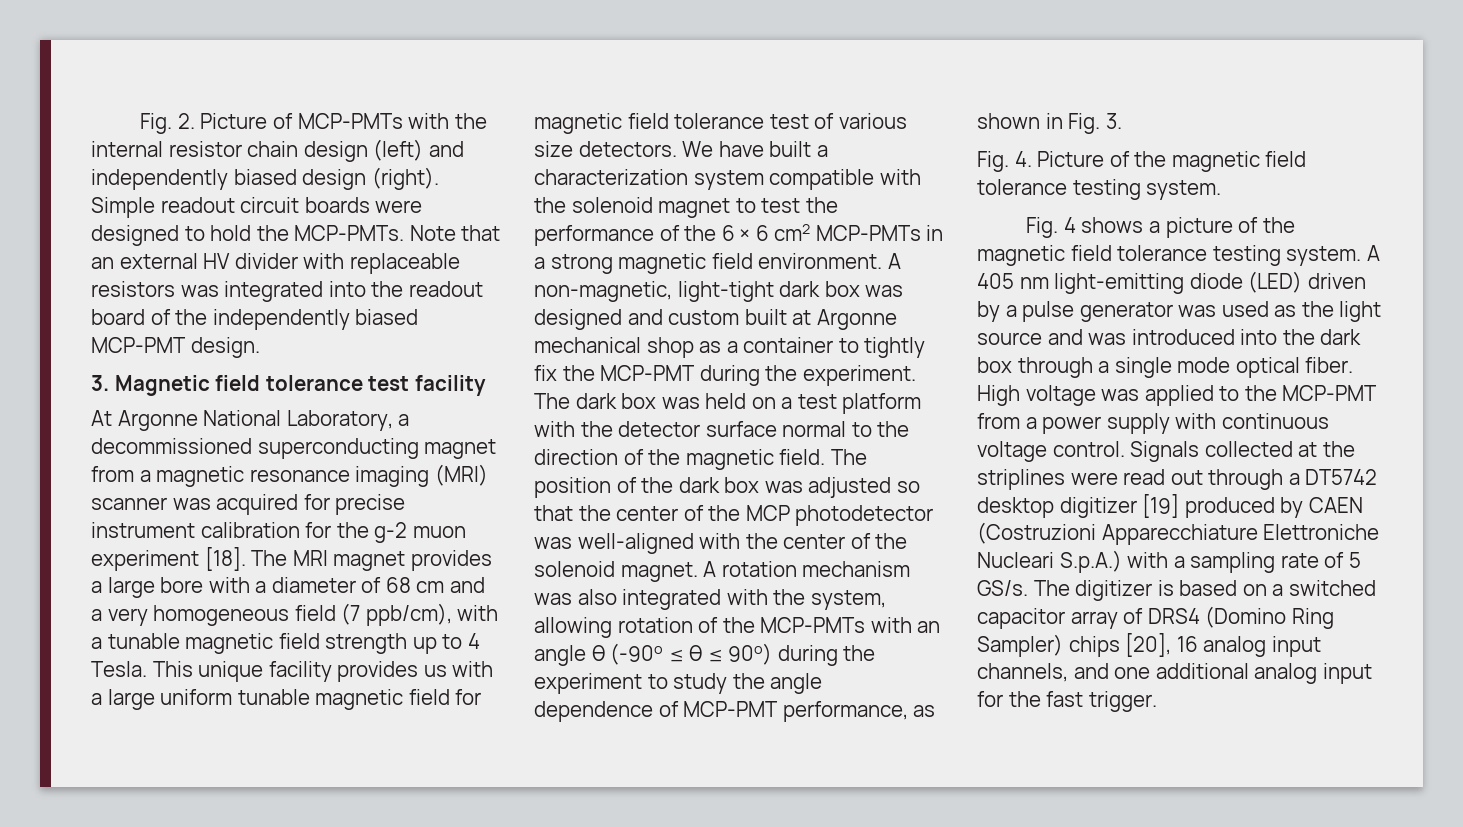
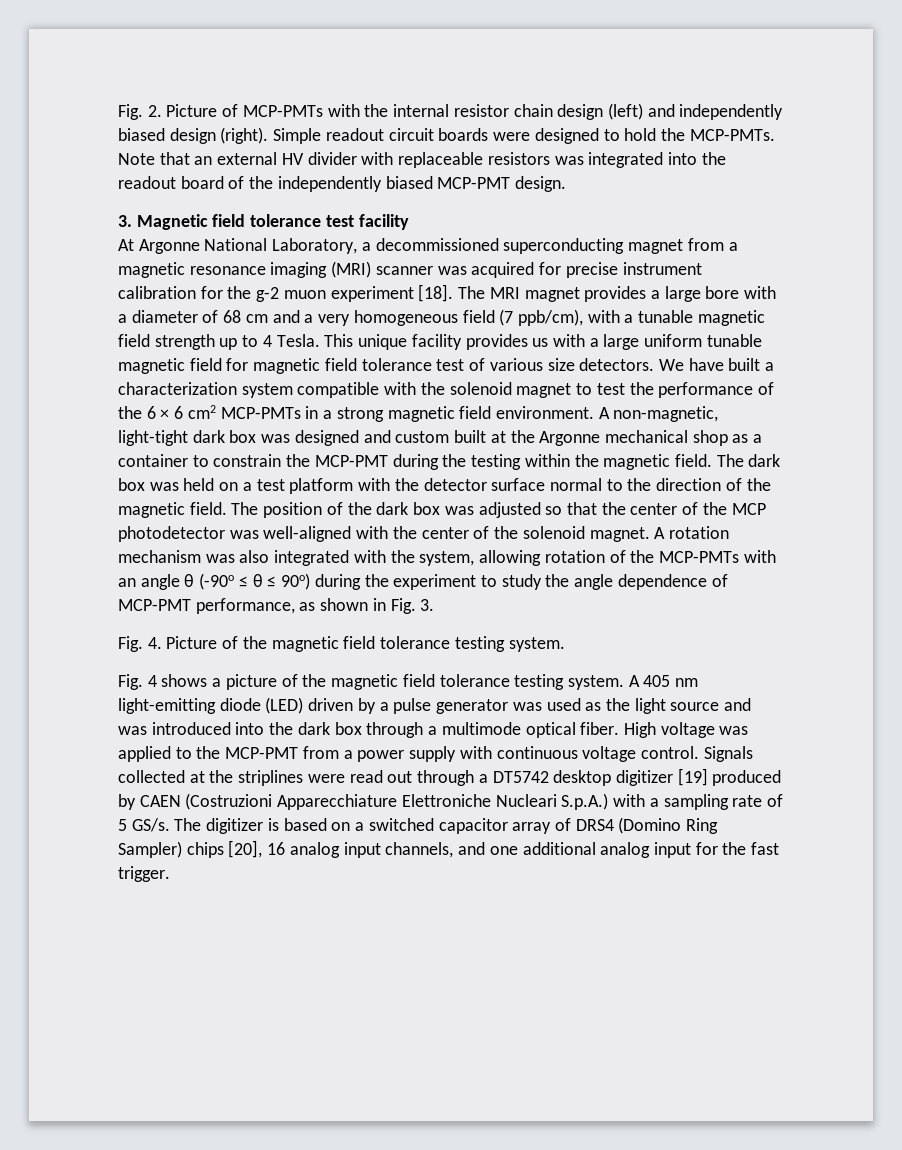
- A non-magnetic, light-tight dark box was designed and custom built at Argonne mechanical shop as a container to tightly fix the MCP-PMT during the experiment.
+ A non-magnetic, light-tight dark box was designed and custom built at the Argonne mechanical shop as a container to constrain the MCP-PMT during the testing within the magnetic field.
- A 405 nm light-emitting diode (LED) driven by a pulse generator was used as the light source and was introduced into the dark box through a single mode optical fiber.
+ A 405 nm light-emitting diode (LED) driven by a pulse generator was used as the light source and was introduced into the dark box through a multimode optical fiber.

